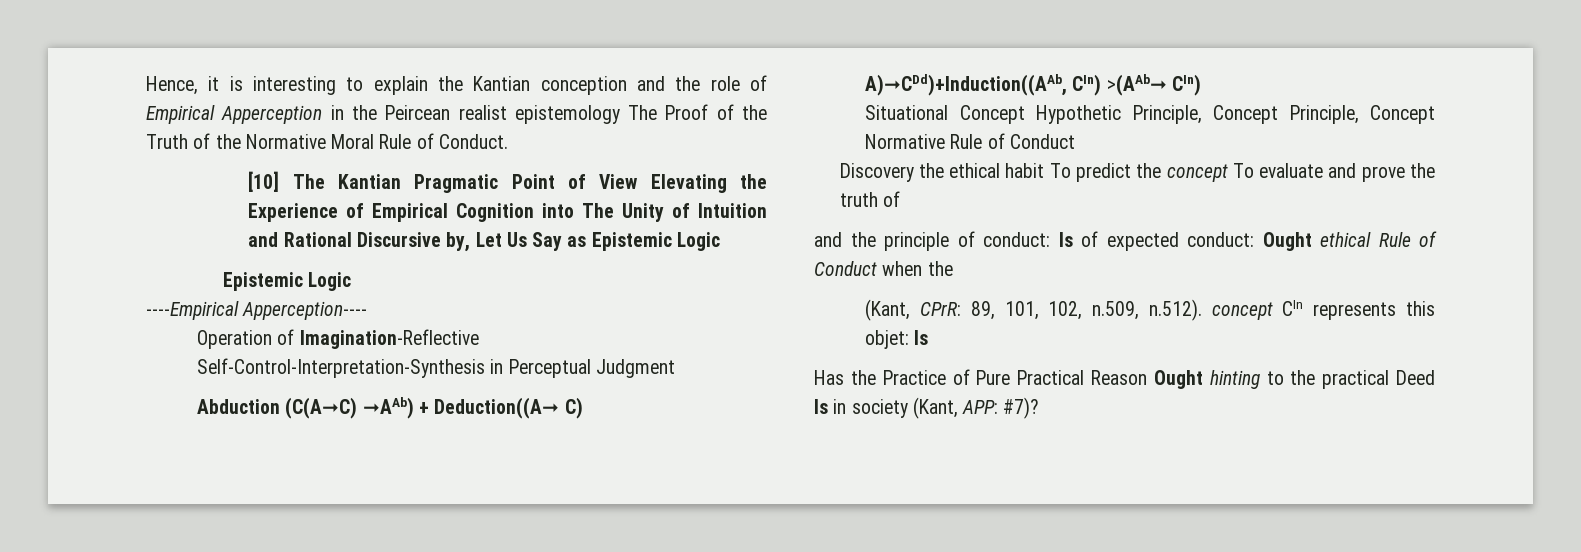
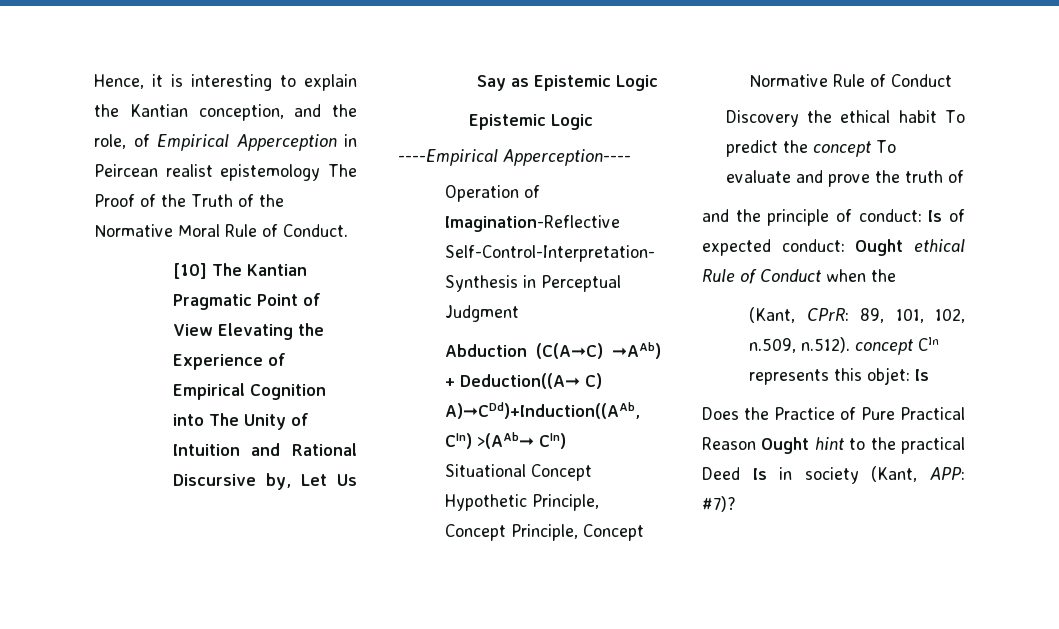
- Hence, it is interesting to explain the Kantian conception and the role of Empirical Apperception in the Peircean realist epistemology The Proof of the Truth of the Normative Moral Rule of Conduct.
+ Hence, it is interesting to explain the Kantian conception, and the role, of Empirical Apperception in Peircean realist epistemology The Proof of the Truth of the Normative Moral Rule of Conduct.
- Has the Practice of Pure Practical Reason Ought hinting to the practical Deed Is in society (Kant, APP: #7)?
+ Does the Practice of Pure Practical Reason Ought hint to the practical Deed Is in society (Kant, APP: #7)?

